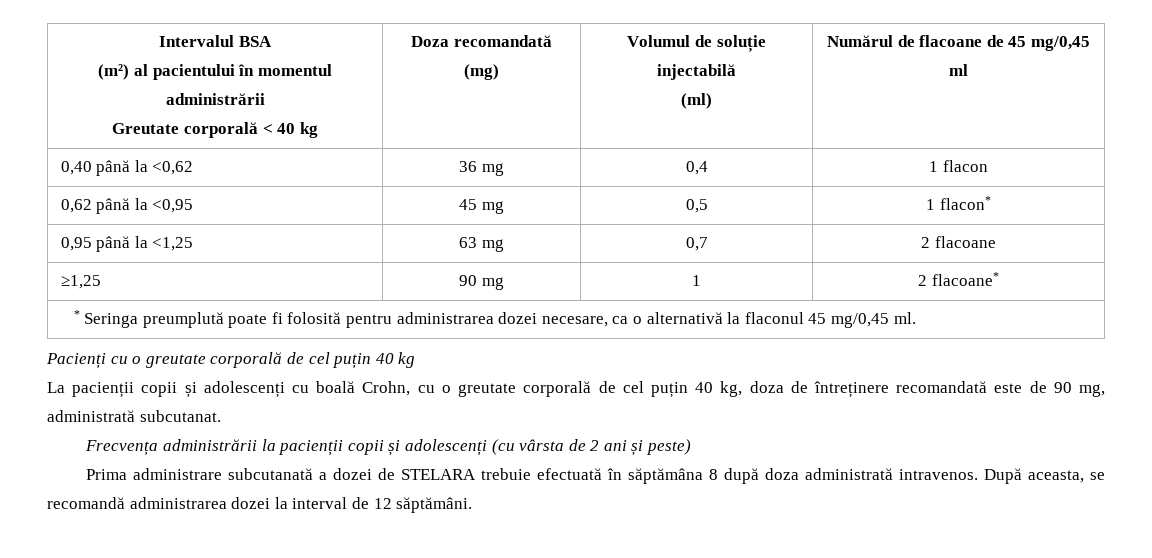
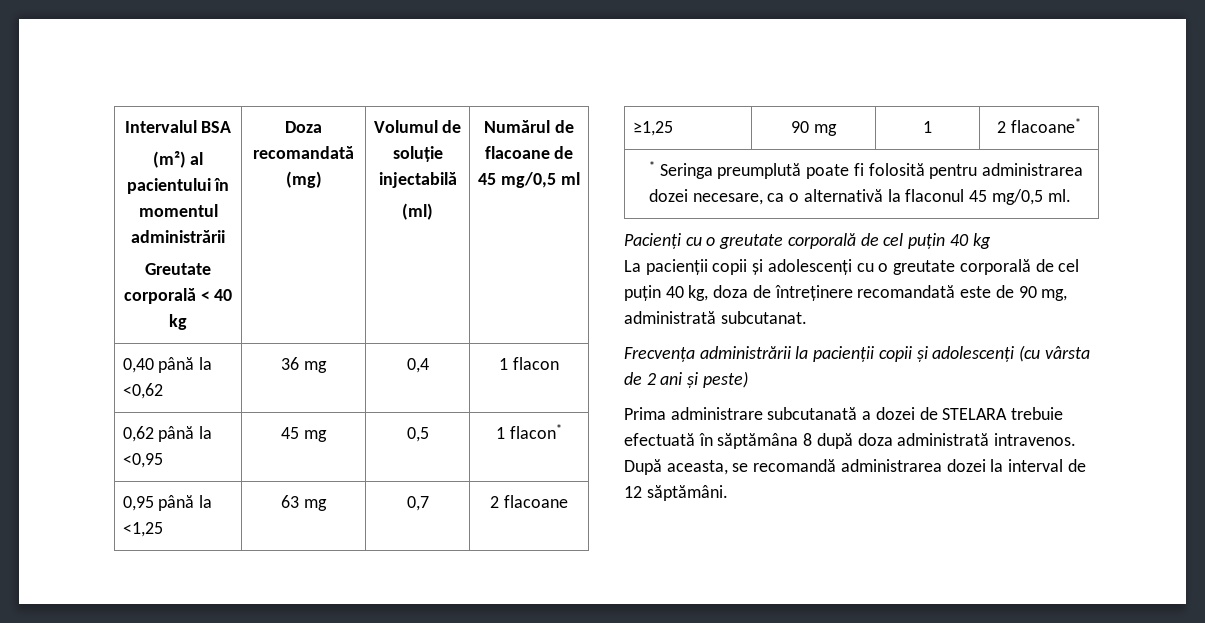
  Intervalul BSA
  (m²) al pacientului în momentul administrării
  Greutate corporală < 40 kg | Doza recomandată (mg) | Volumul de soluție injectabilă
- (ml) | Numărul de flacoane de 45 mg/0,45 ml
+ (ml) | Numărul de flacoane de 45 mg/0,5 ml
- * Seringa preumplută poate fi folosită pentru administrarea dozei necesare, ca o alternativă la flaconul 45 mg/0,45 ml.
+ * Seringa preumplută poate fi folosită pentru administrarea dozei necesare, ca o alternativă la flaconul 45 mg/0,5 ml.
- La pacienții copii și adolescenți cu boală Crohn, cu o greutate corporală de cel puțin 40 kg, doza de întreținere recomandată este de 90 mg, administrată subcutanat.
+ La pacienții copii și adolescenți cu o greutate corporală de cel puțin 40 kg, doza de întreținere recomandată este de 90 mg, administrată subcutanat.

